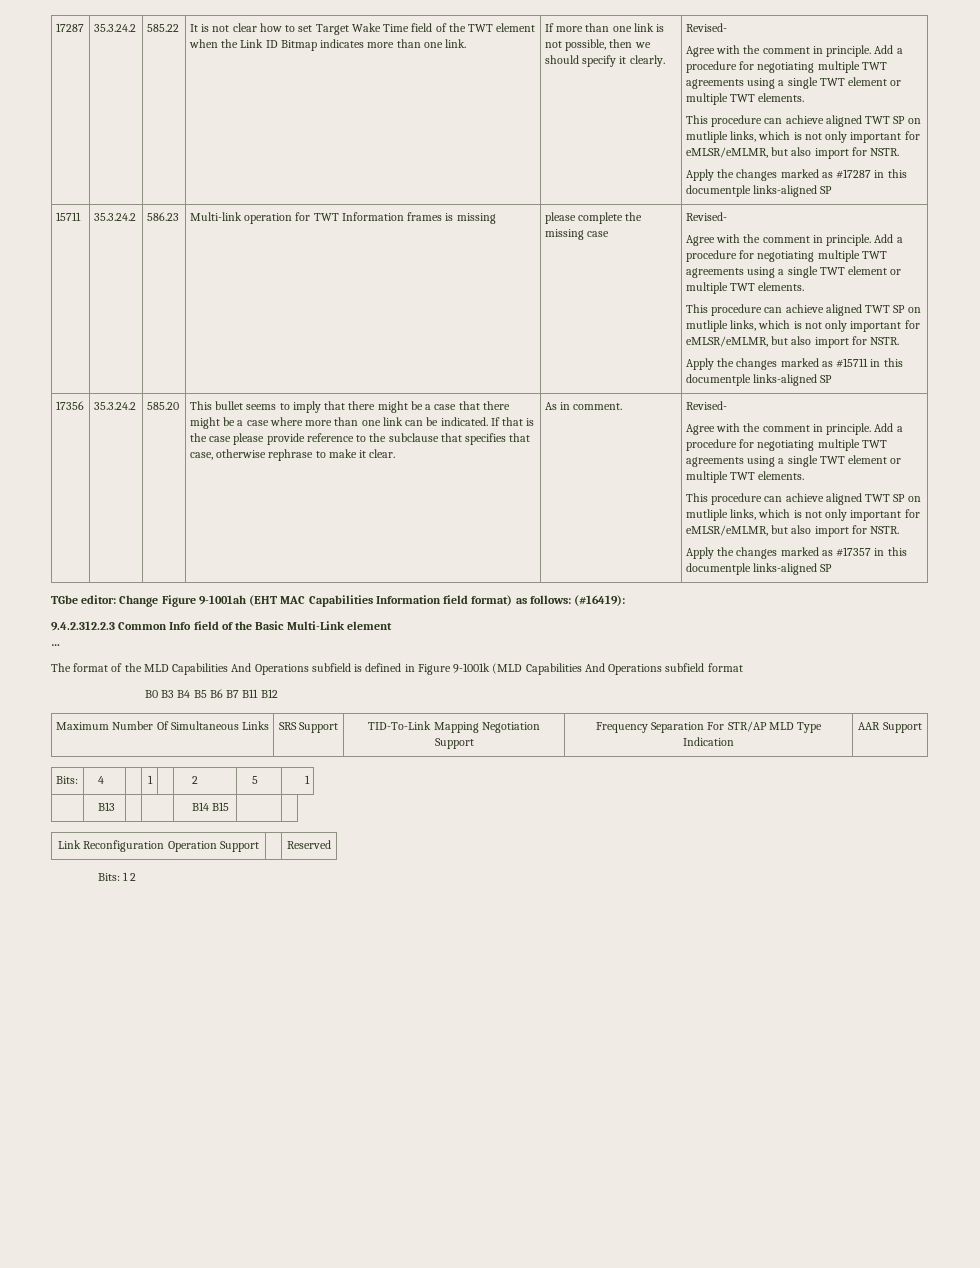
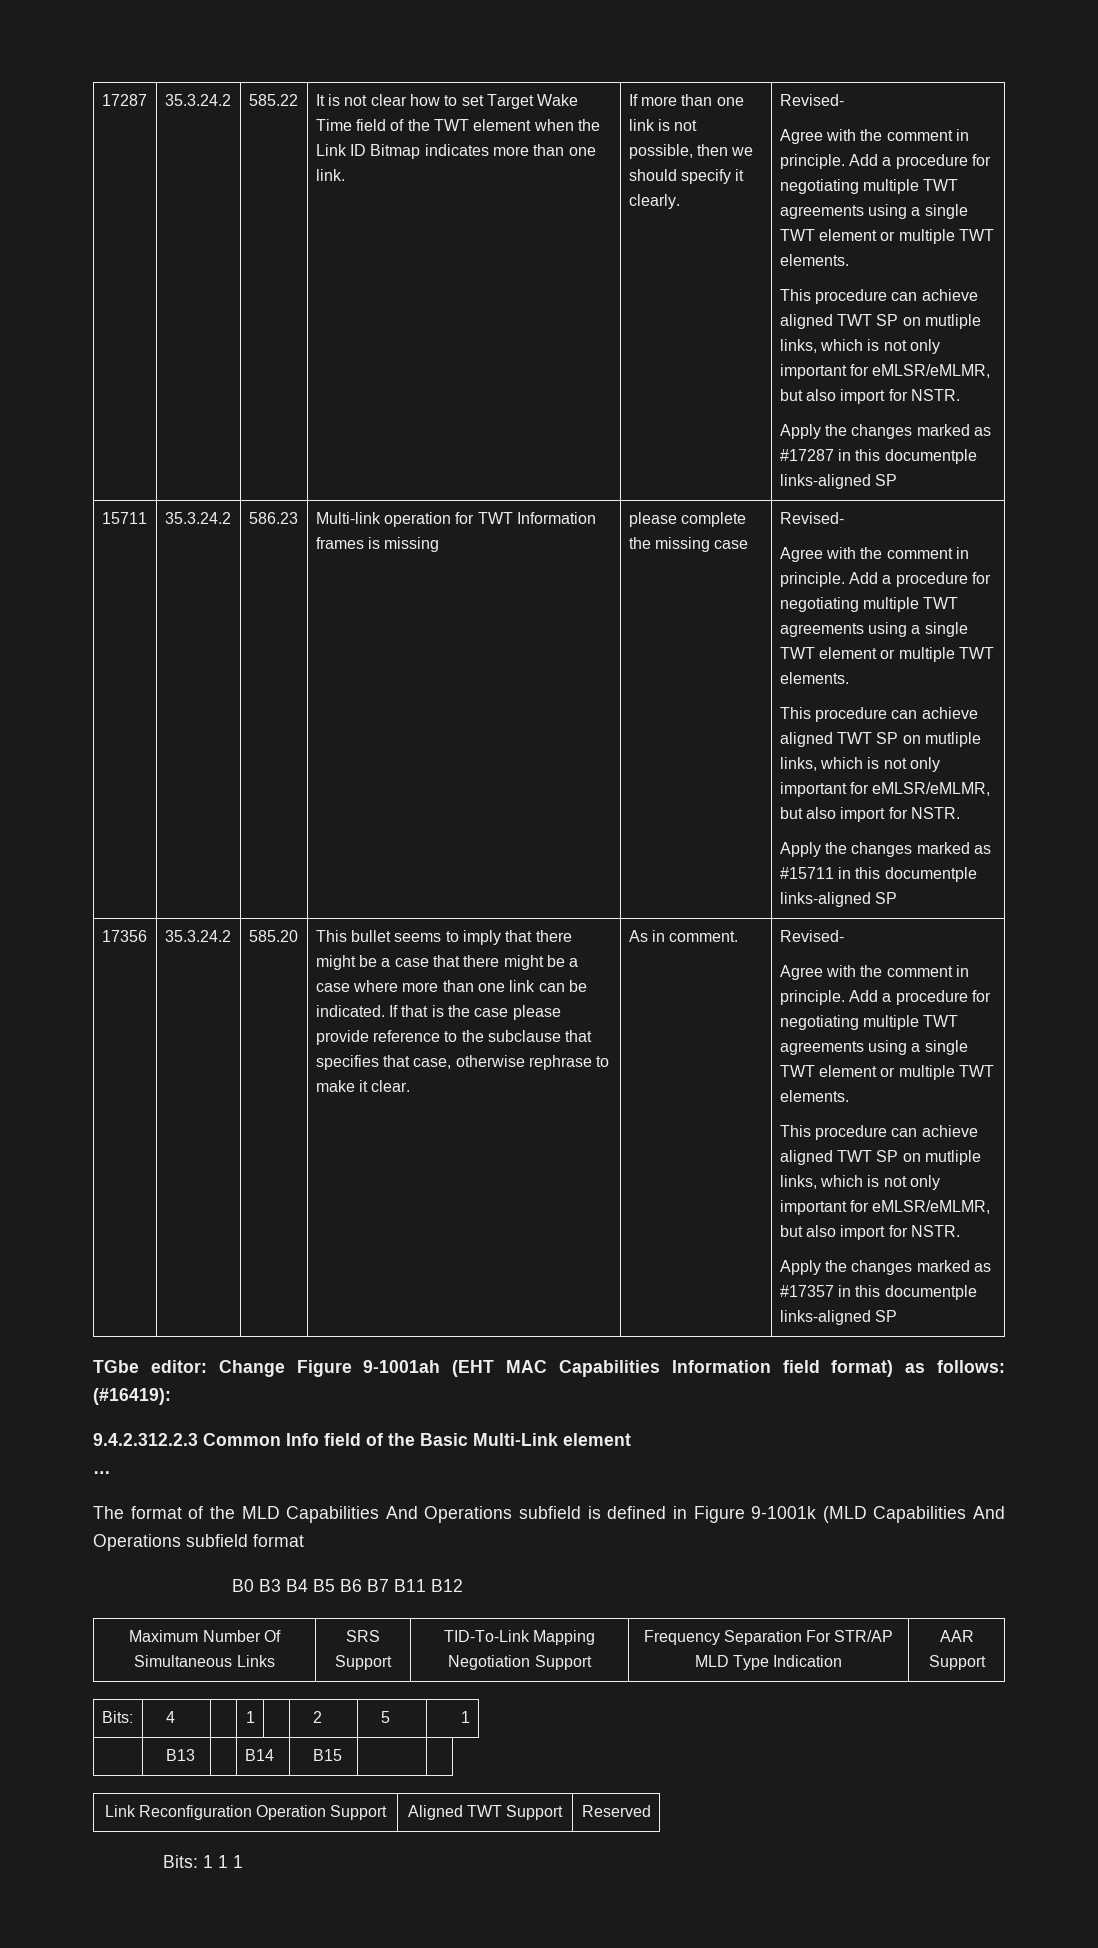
- | B13 | | | B14 B15 | |
+ | B13 | | B14 | B15 | |
- Link Reconfiguration Operation Support | | Reserved
+ Link Reconfiguration Operation Support | Aligned TWT Support | Reserved
- Bits: 1 2
+ Bits: 1 1 1

